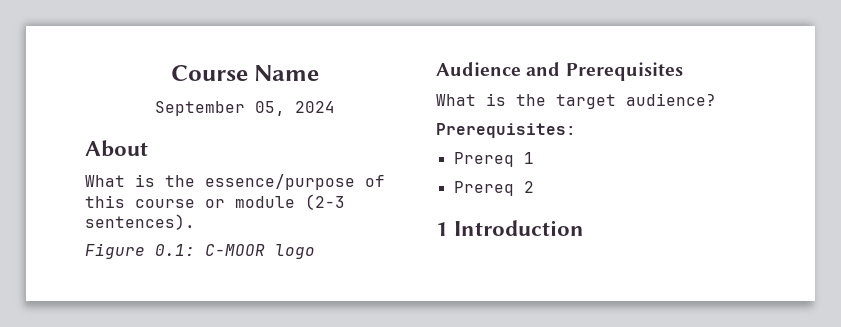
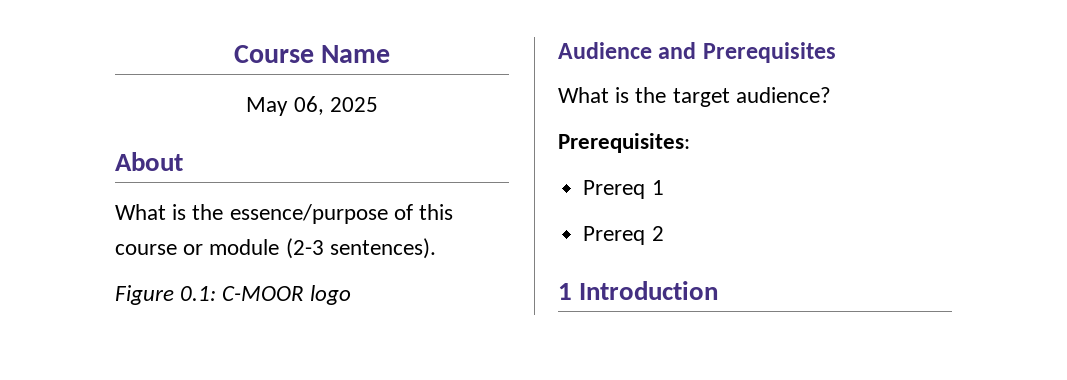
- September 05, 2024
+ May 06, 2025

